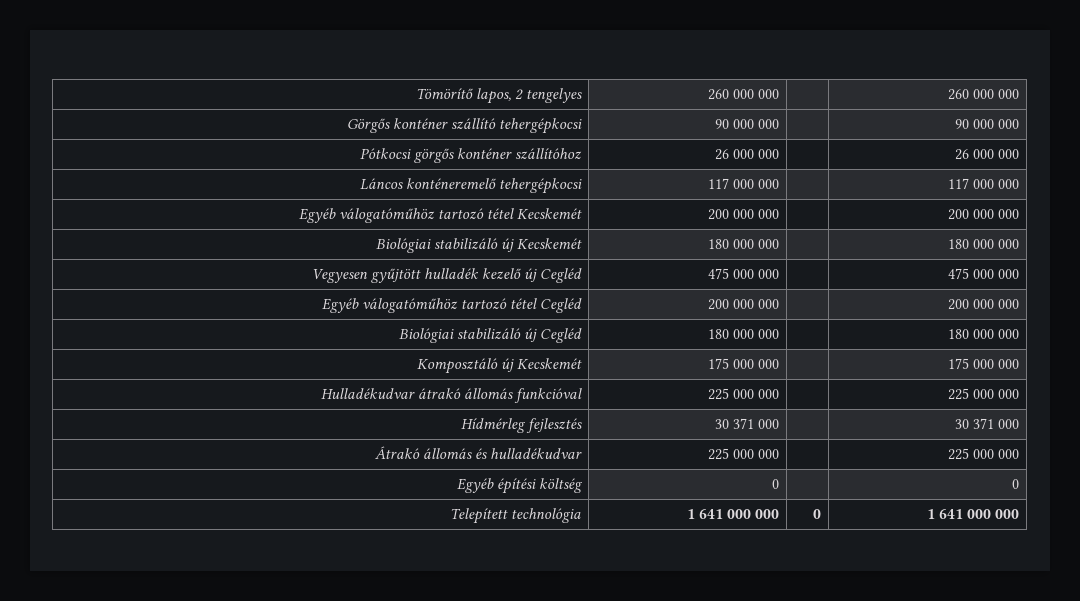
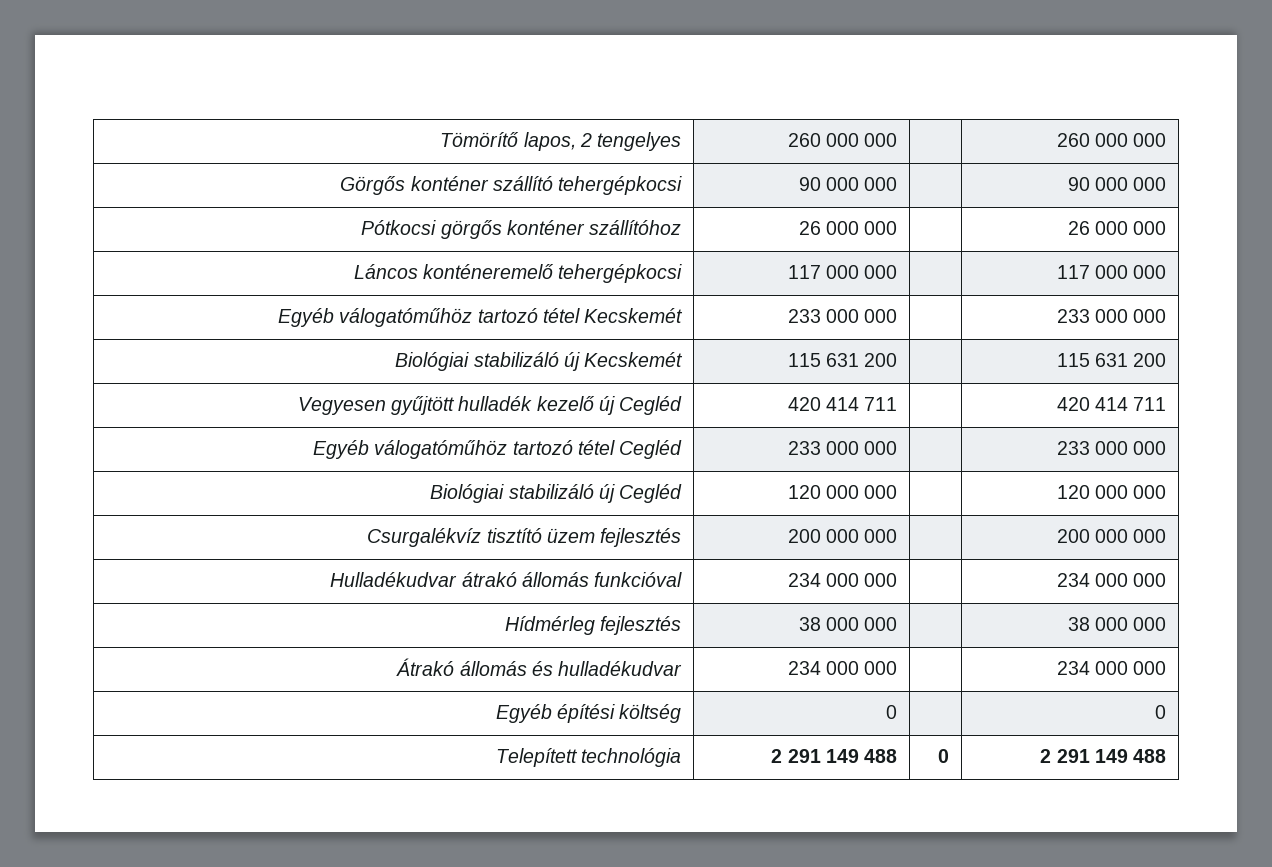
- Egyéb válogatóműhöz tartozó tétel Kecskemét | 200 000 000 | | 200 000 000
+ Egyéb válogatóműhöz tartozó tétel Kecskemét | 233 000 000 | | 233 000 000
- Biológiai stabilizáló új Kecskemét | 180 000 000 | | 180 000 000
+ Biológiai stabilizáló új Kecskemét | 115 631 200 | | 115 631 200
- Vegyesen gyűjtött hulladék kezelő új Cegléd | 475 000 000 | | 475 000 000
+ Vegyesen gyűjtött hulladék kezelő új Cegléd | 420 414 711 | | 420 414 711
- Egyéb válogatóműhöz tartozó tétel Cegléd | 200 000 000 | | 200 000 000
- Biológiai stabilizáló új Cegléd | 180 000 000 | | 180 000 000
- Komposztáló új Kecskemét | 175 000 000 | | 175 000 000
+ Egyéb válogatóműhöz tartozó tétel Cegléd | 233 000 000 | | 233 000 000
+ Biológiai stabilizáló új Cegléd | 120 000 000 | | 120 000 000
+ Csurgalékvíz tisztító üzem fejlesztés | 200 000 000 | | 200 000 000
- Hulladékudvar átrakó állomás funkcióval | 225 000 000 | | 225 000 000
+ Hulladékudvar átrakó állomás funkcióval | 234 000 000 | | 234 000 000
- Hídmérleg fejlesztés | 30 371 000 | | 30 371 000
+ Hídmérleg fejlesztés | 38 000 000 | | 38 000 000
- Átrakó állomás és hulladékudvar | 225 000 000 | | 225 000 000
+ Átrakó állomás és hulladékudvar | 234 000 000 | | 234 000 000
- Telepített technológia | 1 641 000 000 | 0 | 1 641 000 000
+ Telepített technológia | 2 291 149 488 | 0 | 2 291 149 488

